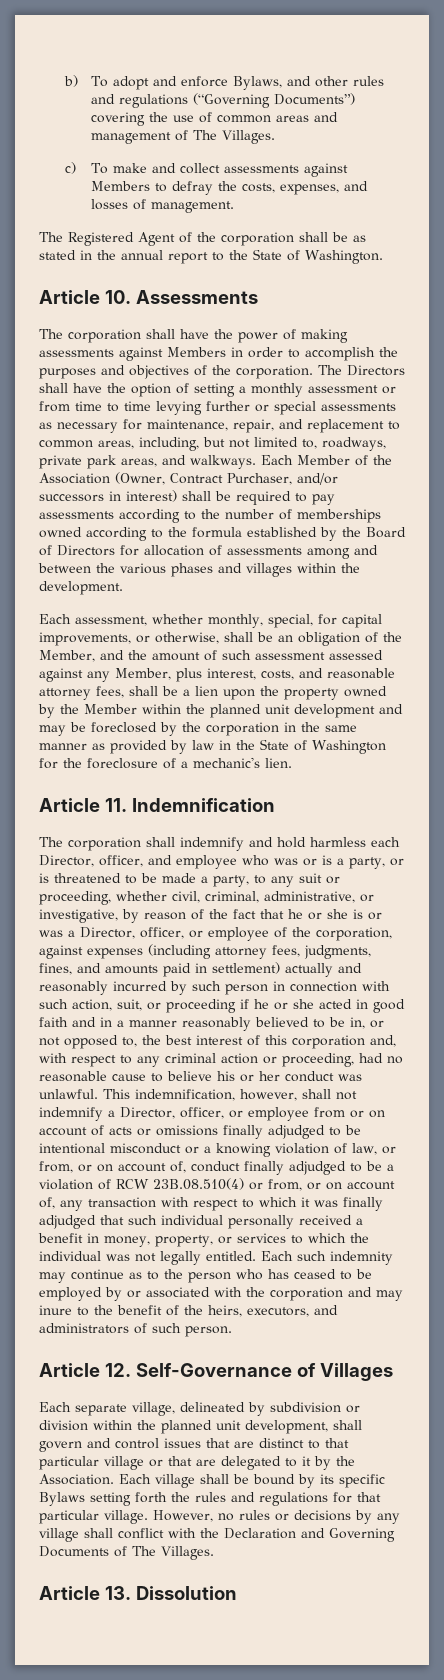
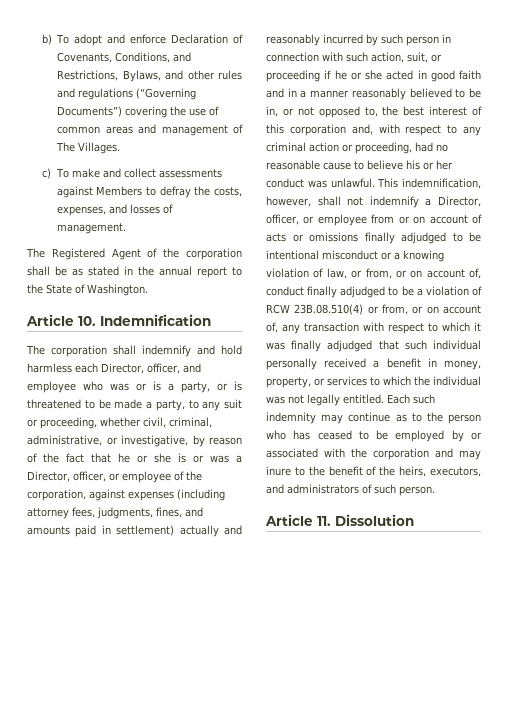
- b) To adopt and enforce Bylaws, and other rules and regulations (“Governing Documents”) covering the use of common areas and management of The Villages.
+ b) To adopt and enforce Declaration of Covenants, Conditions, and Restrictions, Bylaws, and other rules and regulations (“Governing Documents”) covering the use of common areas and management of The Villages.
- Article 10. Assessments
- The corporation shall have the power of making assessments against Members in order to accomplish the purposes and objectives of the corporation. The Directors shall have the option of setting a monthly assessment or from time to time levying further or special assessments as necessary for maintenance, repair, and replacement to common areas, including, but not limited to, roadways, private park areas, and walkways. Each Member of the Association (Owner, Contract Purchaser, and/or successors in interest) shall be required to pay assessments according to the number of memberships owned according to the formula established by the Board of Directors for allocation of assessments among and between the various phases and villages within the development.
- Each assessment, whether monthly, special, for capital improvements, or otherwise, shall be an obligation of the Member, and the amount of such assessment assessed against any Member, plus interest, costs, and reasonable attorney fees, shall be a lien upon the property owned by the Member within the planned unit development and may be foreclosed by the corporation in the same manner as provided by law in the State of Washington for the foreclosure of a mechanic's lien.
- Article 11. Indemnification
+ Article 10. Indemnification
- Article 12. Self-Governance of Villages
- Each separate village, delineated by subdivision or division within the planned unit development, shall govern and control issues that are distinct to that particular village or that are delegated to it by the Association. Each village shall be bound by its specific Bylaws setting forth the rules and regulations for that particular village. However, no rules or decisions by any village shall conflict with the Declaration and Governing Documents of The Villages.
- Article 13. Dissolution
+ Article 11. Dissolution

